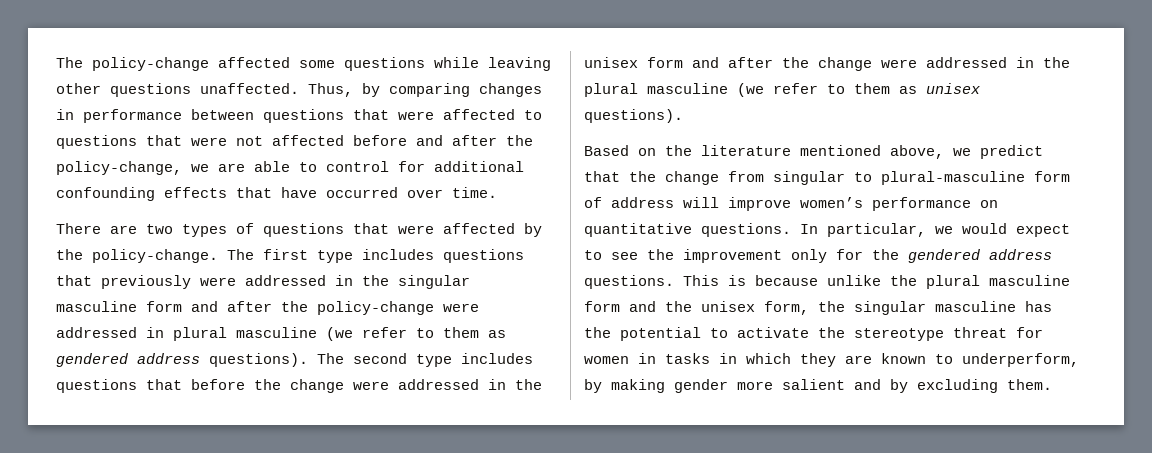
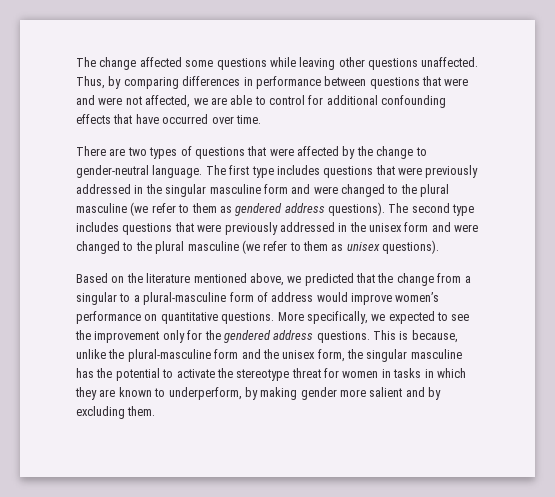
- The policy-change affected some questions while leaving other questions unaffected.
+ The change affected some questions while leaving other questions unaffected.
- Thus, by comparing changes in performance between questions that were affected to questions that were not affected before and after the policy-change, we are able to control for additional confounding effects that have occurred over time.
+ Thus, by comparing differences in performance between questions that were and were not affected, we are able to control for additional confounding effects that have occurred over time.
- There are two types of questions that were affected by the policy-change.
+ There are two types of questions that were affected by the change to gender-neutral language.
- The first type includes questions that previously were addressed in the singular masculine form and after the policy-change were addressed in plural masculine (we refer to them as gendered address questions).
+ The first type includes questions that were previously addressed in the singular masculine form and were changed to the plural masculine (we refer to them as gendered address questions).
- The second type includes questions that before the change were addressed in the unisex form and after the change were addressed in the plural masculine (we refer to them as unisex questions).
+ The second type includes questions that were previously addressed in the unisex form and were changed to the plural masculine (we refer to them as unisex questions).
- Based on the literature mentioned above, we predict that the change from singular to plural-masculine form of address will improve women’s performance on quantitative questions.
+ Based on the literature mentioned above, we predicted that the change from a singular to a plural-masculine form of address would improve women’s performance on quantitative questions.
- In particular, we would expect to see the improvement only for the gendered address questions.
+ More specifically, we expected to see the improvement only for the gendered address questions.
- This is because unlike the plural masculine form and the unisex form, the singular masculine has the potential to activate the stereotype threat for women in tasks in which they are known to underperform, by making gender more salient and by excluding them.
+ This is because, unlike the plural-masculine form and the unisex form, the singular masculine has the potential to activate the stereotype threat for women in tasks in which they are known to underperform, by making gender more salient and by excluding them.

